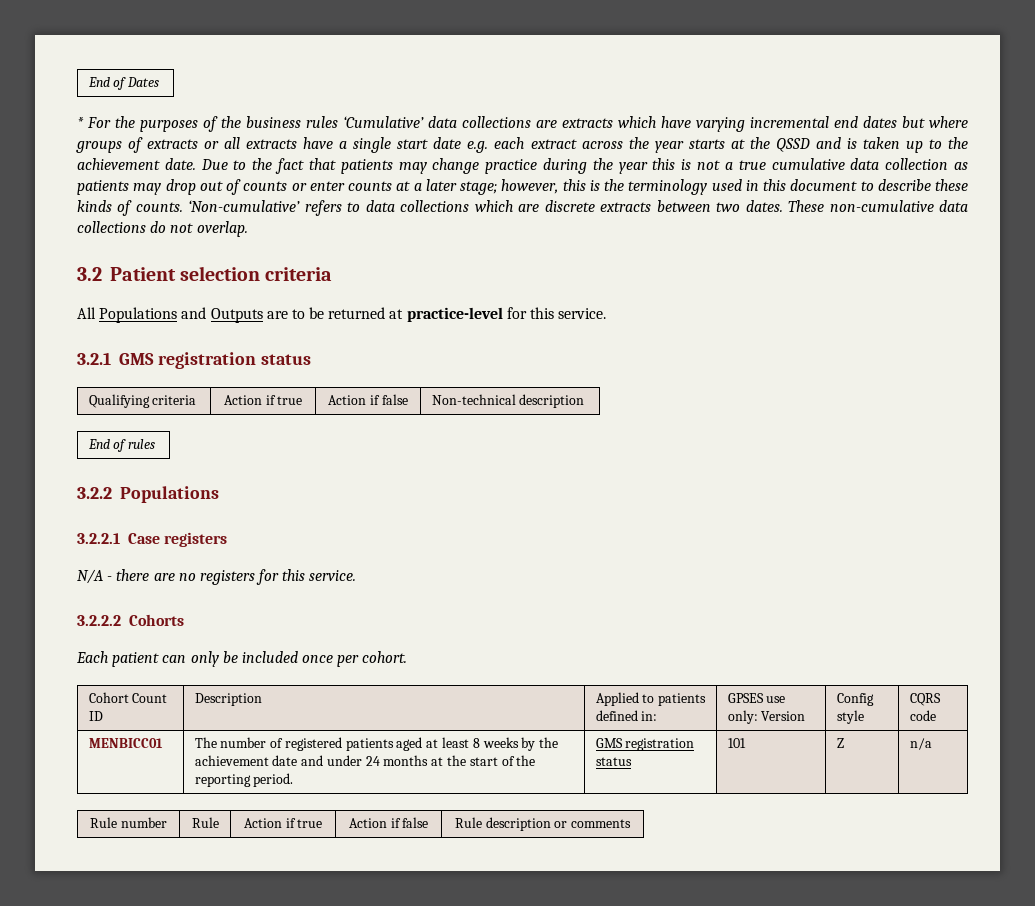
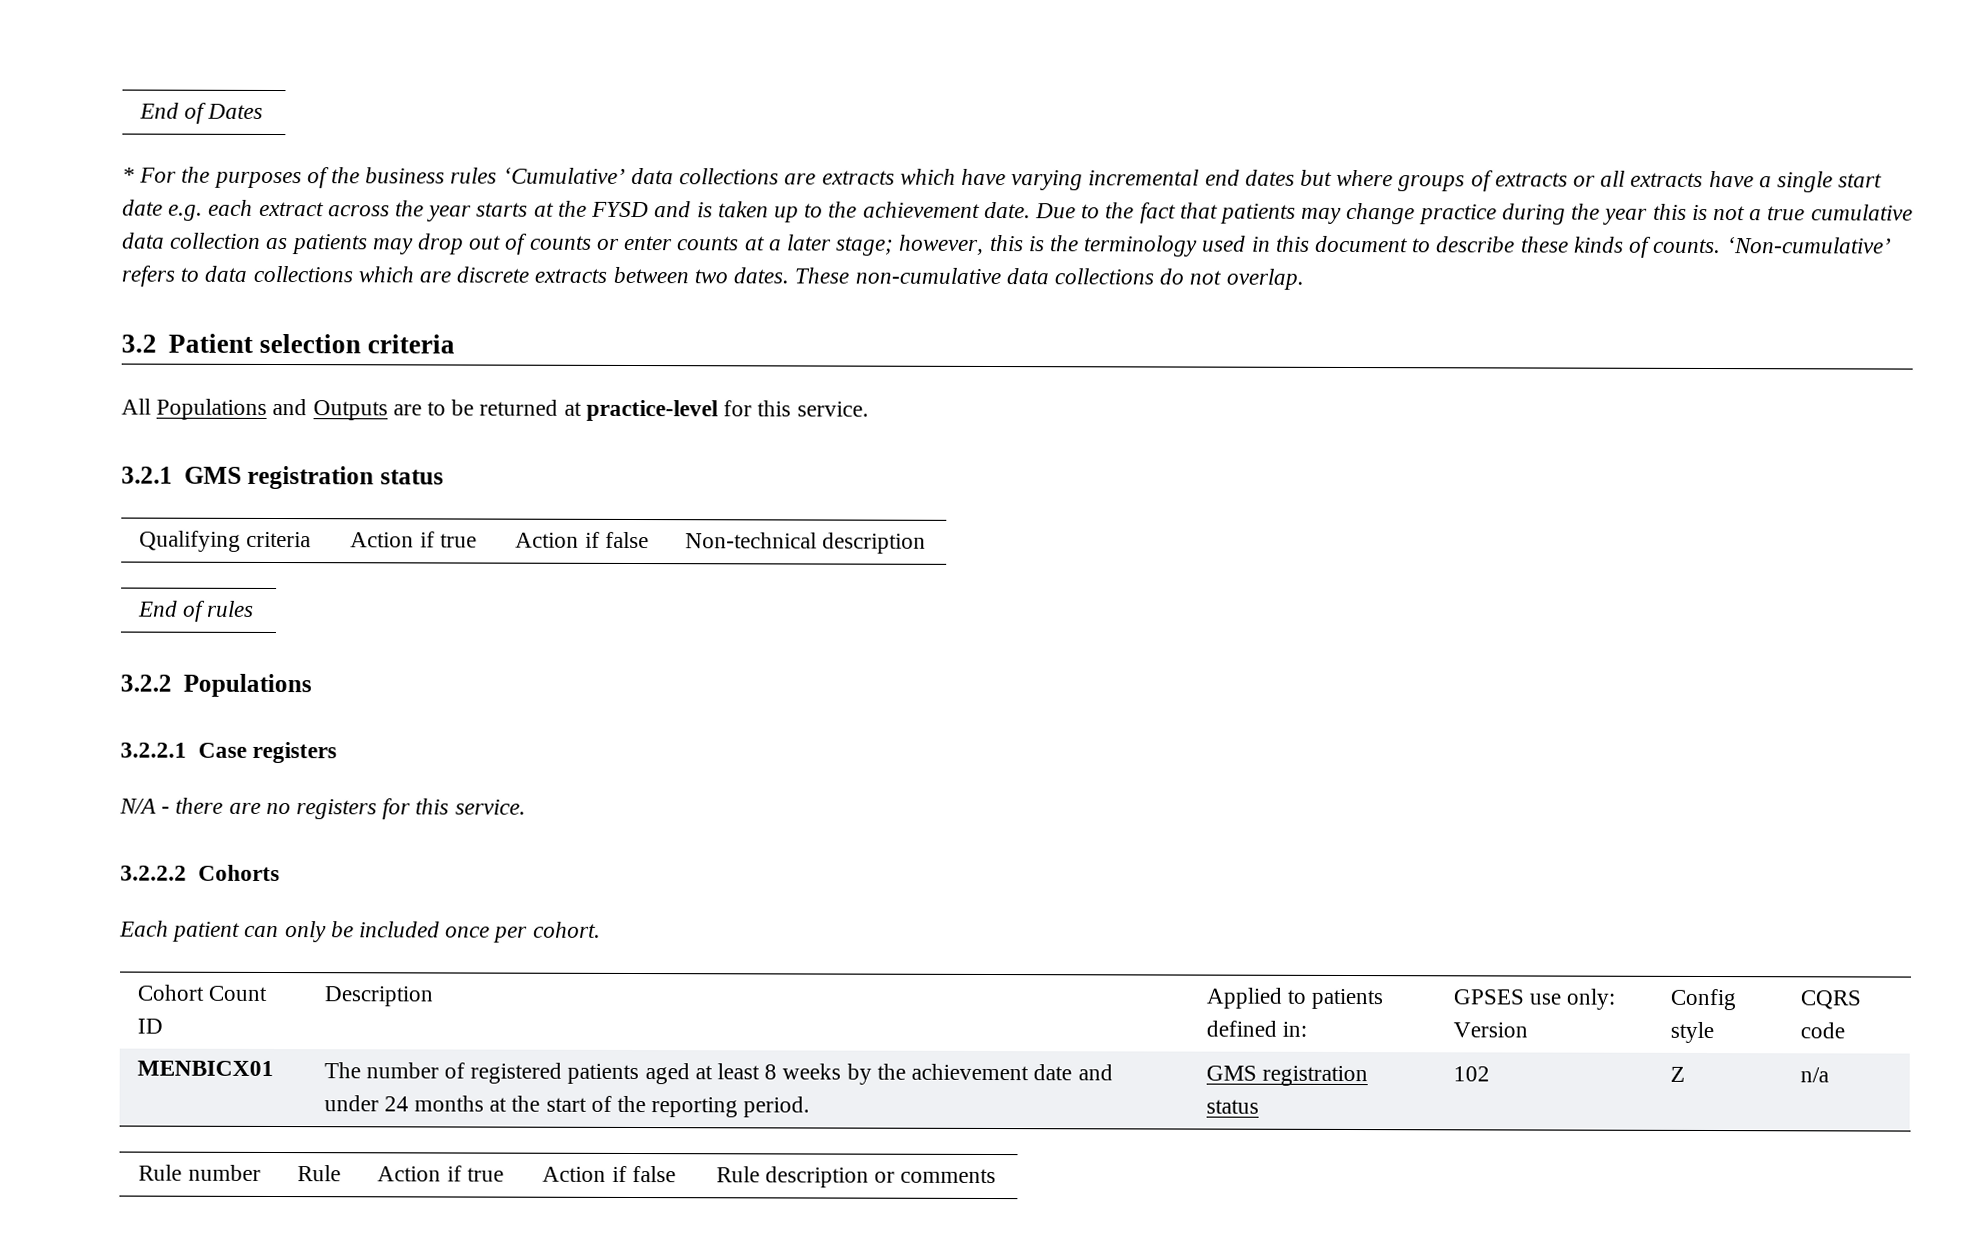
- * For the purposes of the business rules ‘Cumulative’ data collections are extracts which have varying incremental end dates but where groups of extracts or all extracts have a single start date e.g. each extract across the year starts at the QSSD and is taken up to the achievement date.
+ * For the purposes of the business rules ‘Cumulative’ data collections are extracts which have varying incremental end dates but where groups of extracts or all extracts have a single start date e.g. each extract across the year starts at the FYSD and is taken up to the achievement date.
- MENBICC01 | The number of registered patients aged at least 8 weeks by the achievement date and under 24 months at the start of the reporting period. | GMS registration status | 101 | Z | n/a
+ MENBICX01 | The number of registered patients aged at least 8 weeks by the achievement date and under 24 months at the start of the reporting period. | GMS registration status | 102 | Z | n/a

